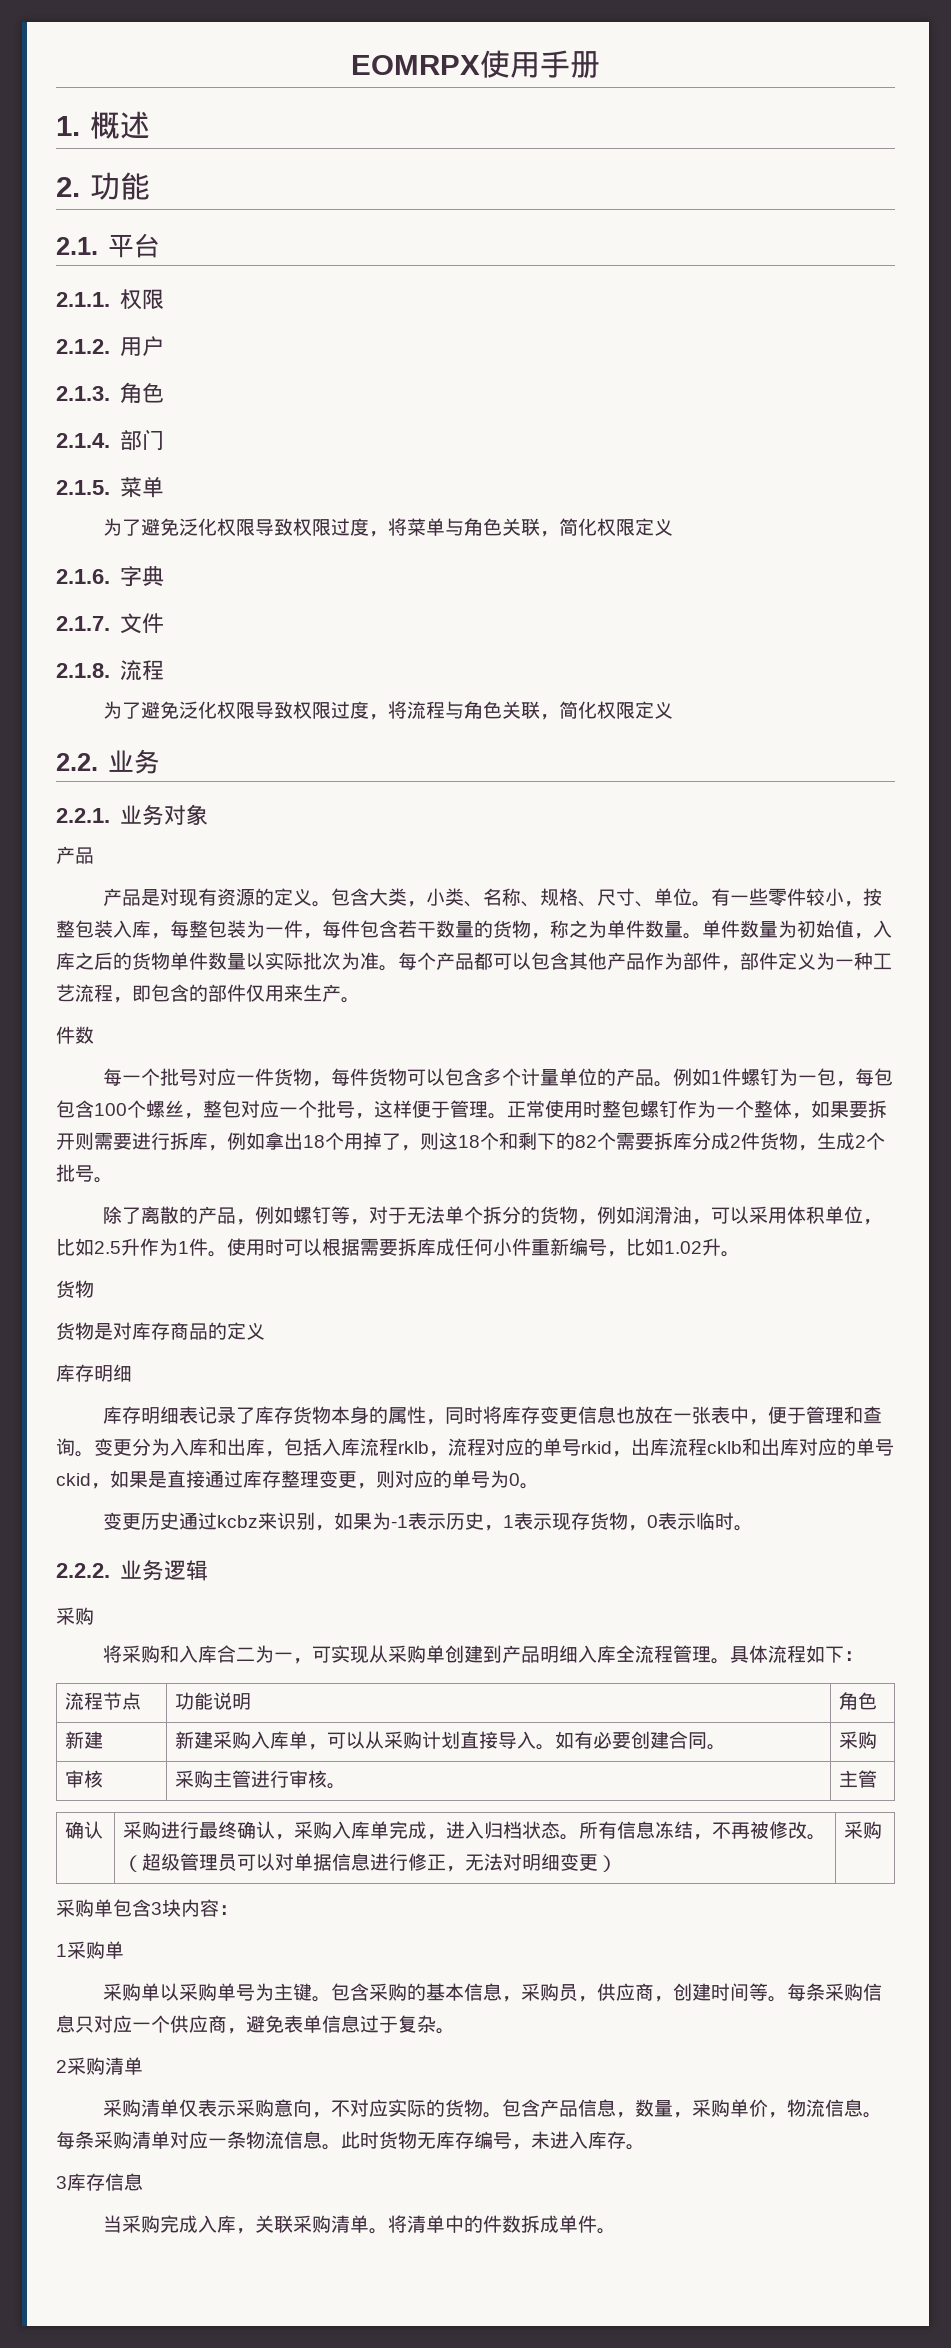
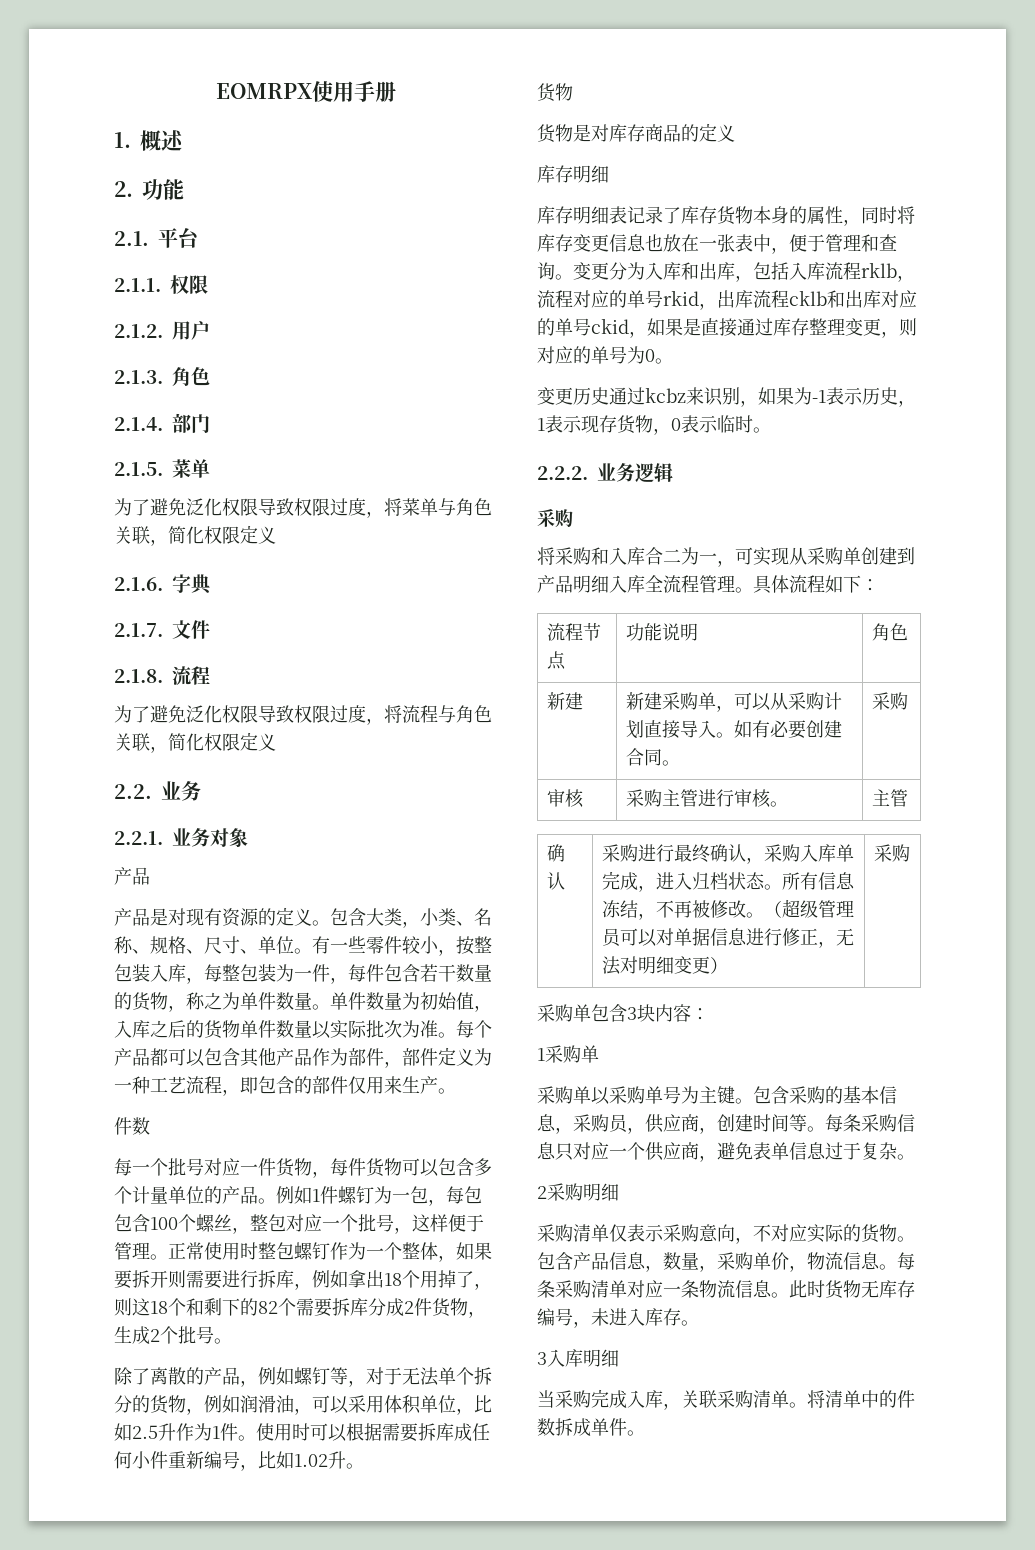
- 新建 | 新建采购入库单，可以从采购计划直接导入。如有必要创建合同。 | 采购
+ 新建 | 新建采购单，可以从采购计划直接导入。如有必要创建合同。 | 采购
- 2采购清单
+ 2采购明细
- 3库存信息
+ 3入库明细

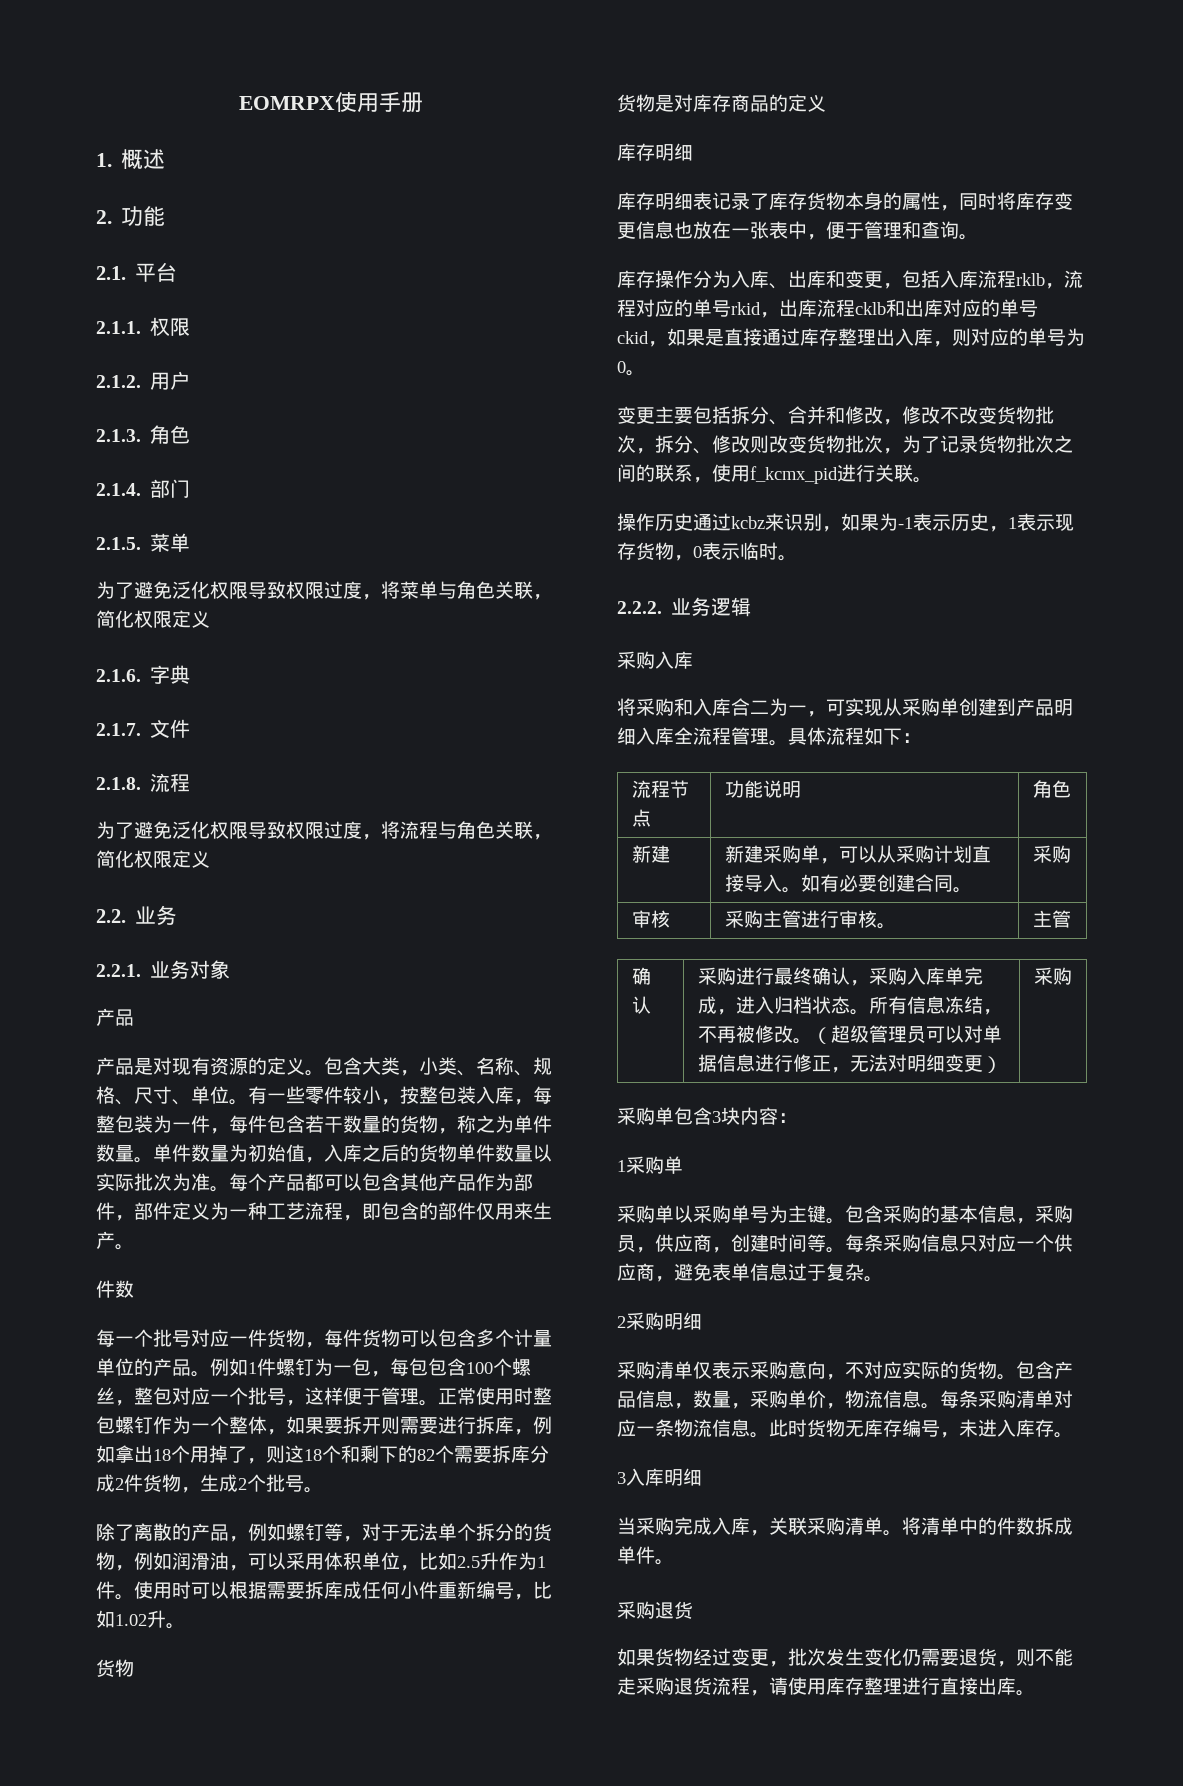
- 库存明细表记录了库存货物本身的属性，同时将库存变更信息也放在一张表中，便于管理和查询。变更分为入库和出库，包括入库流程rklb，流程对应的单号rkid，出库流程cklb和出库对应的单号ckid，如果是直接通过库存整理变更，则对应的单号为0。
+ 库存明细表记录了库存货物本身的属性，同时将库存变更信息也放在一张表中，便于管理和查询。
+ 库存操作分为入库、出库和变更，包括入库流程rklb，流程对应的单号rkid，出库流程cklb和出库对应的单号ckid，如果是直接通过库存整理出入库，则对应的单号为0。
- 变更历史通过kcbz来识别，如果为-1表示历史，1表示现存货物，0表示临时。
+ 变更主要包括拆分、合并和修改，修改不改变货物批次，拆分、修改则改变货物批次，为了记录货物批次之间的联系，使用f_kcmx_pid进行关联。
+ 操作历史通过kcbz来识别，如果为-1表示历史，1表示现存货物，0表示临时。
  2.2.2.业务逻辑
- 采购
+ 采购入库
  将清单中的件数拆成单件。
+ 采购退货
+ 如果货物经过变更，批次发生变化仍需要退货，则不能走采购退货流程，请使用库存整理进行直接出库。

